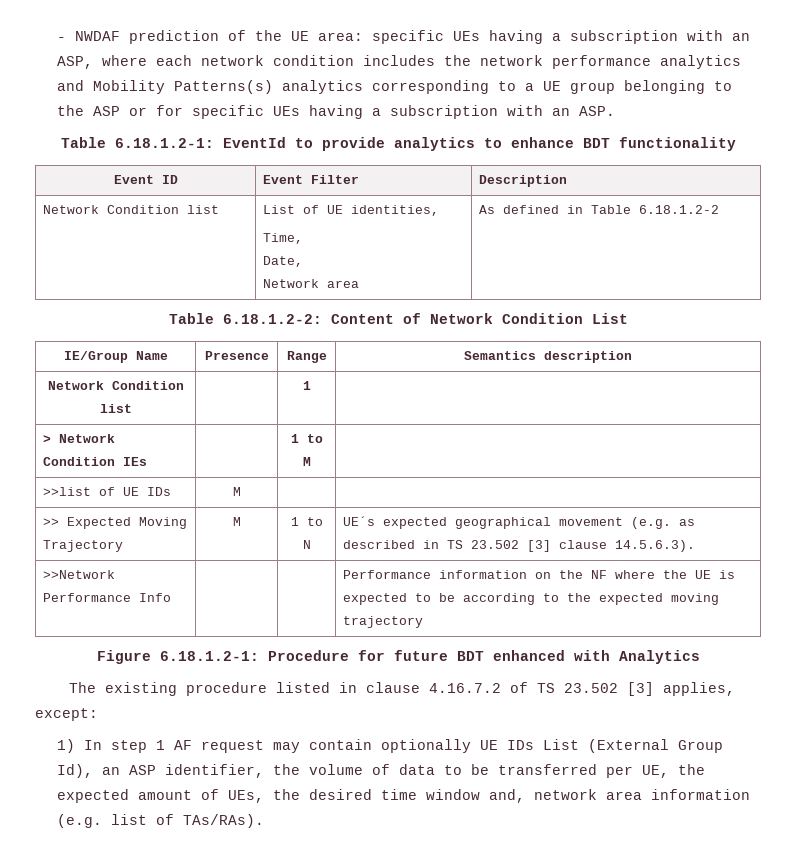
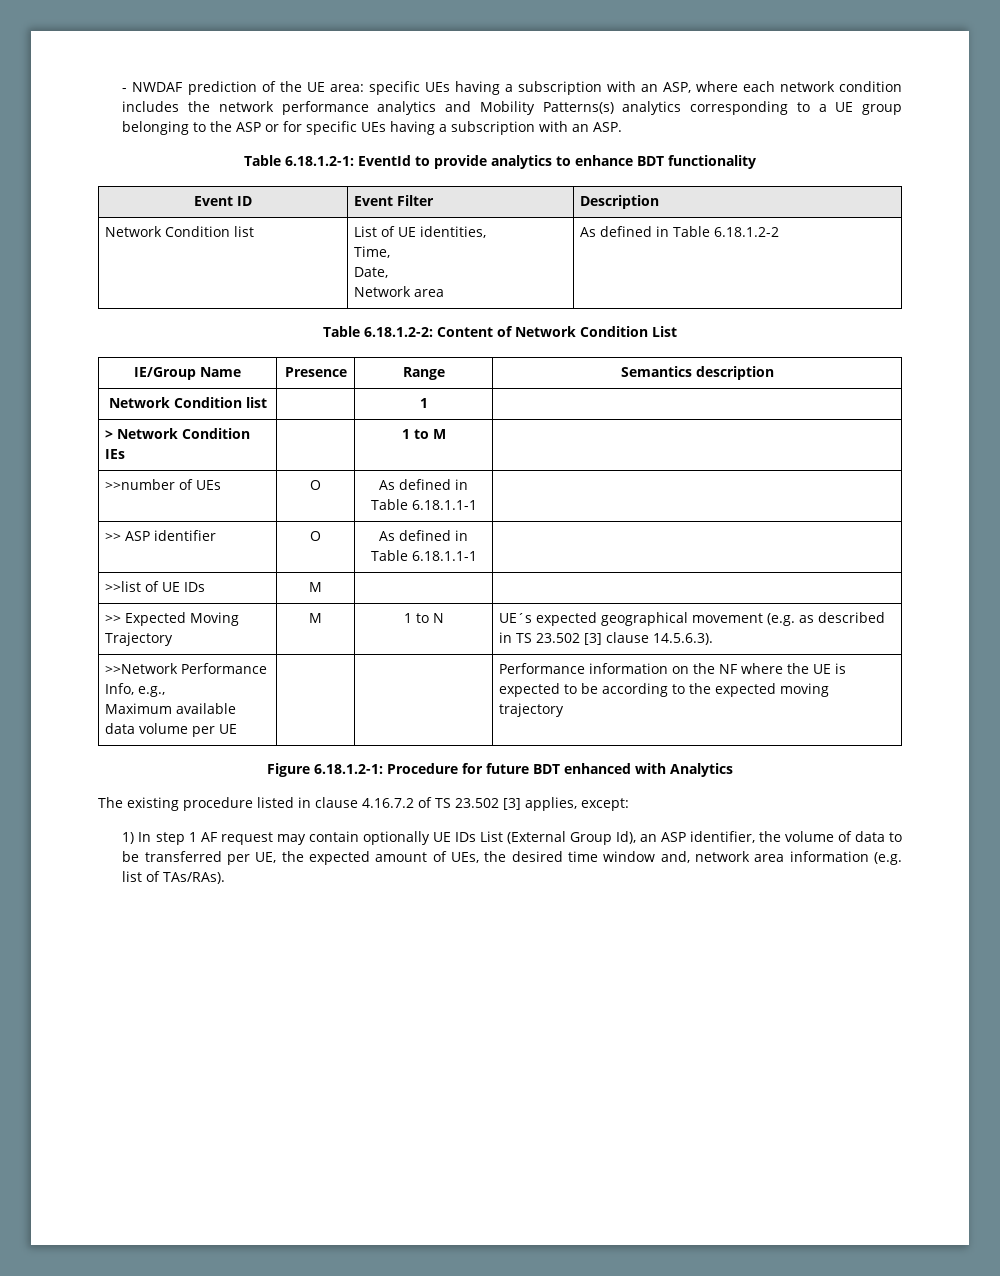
+ >>number of UEs | O | As defined in Table 6.18.1.1-1 |
+ >> ASP identifier | O | As defined in Table 6.18.1.1-1 |
- >>Network Performance Info | | | Performance information on the NF where the UE is expected to be according to the expected moving trajectory
+ >>Network Performance Info, e.g.,
+ Maximum available data volume per UE | | | Performance information on the NF where the UE is expected to be according to the expected moving trajectory

